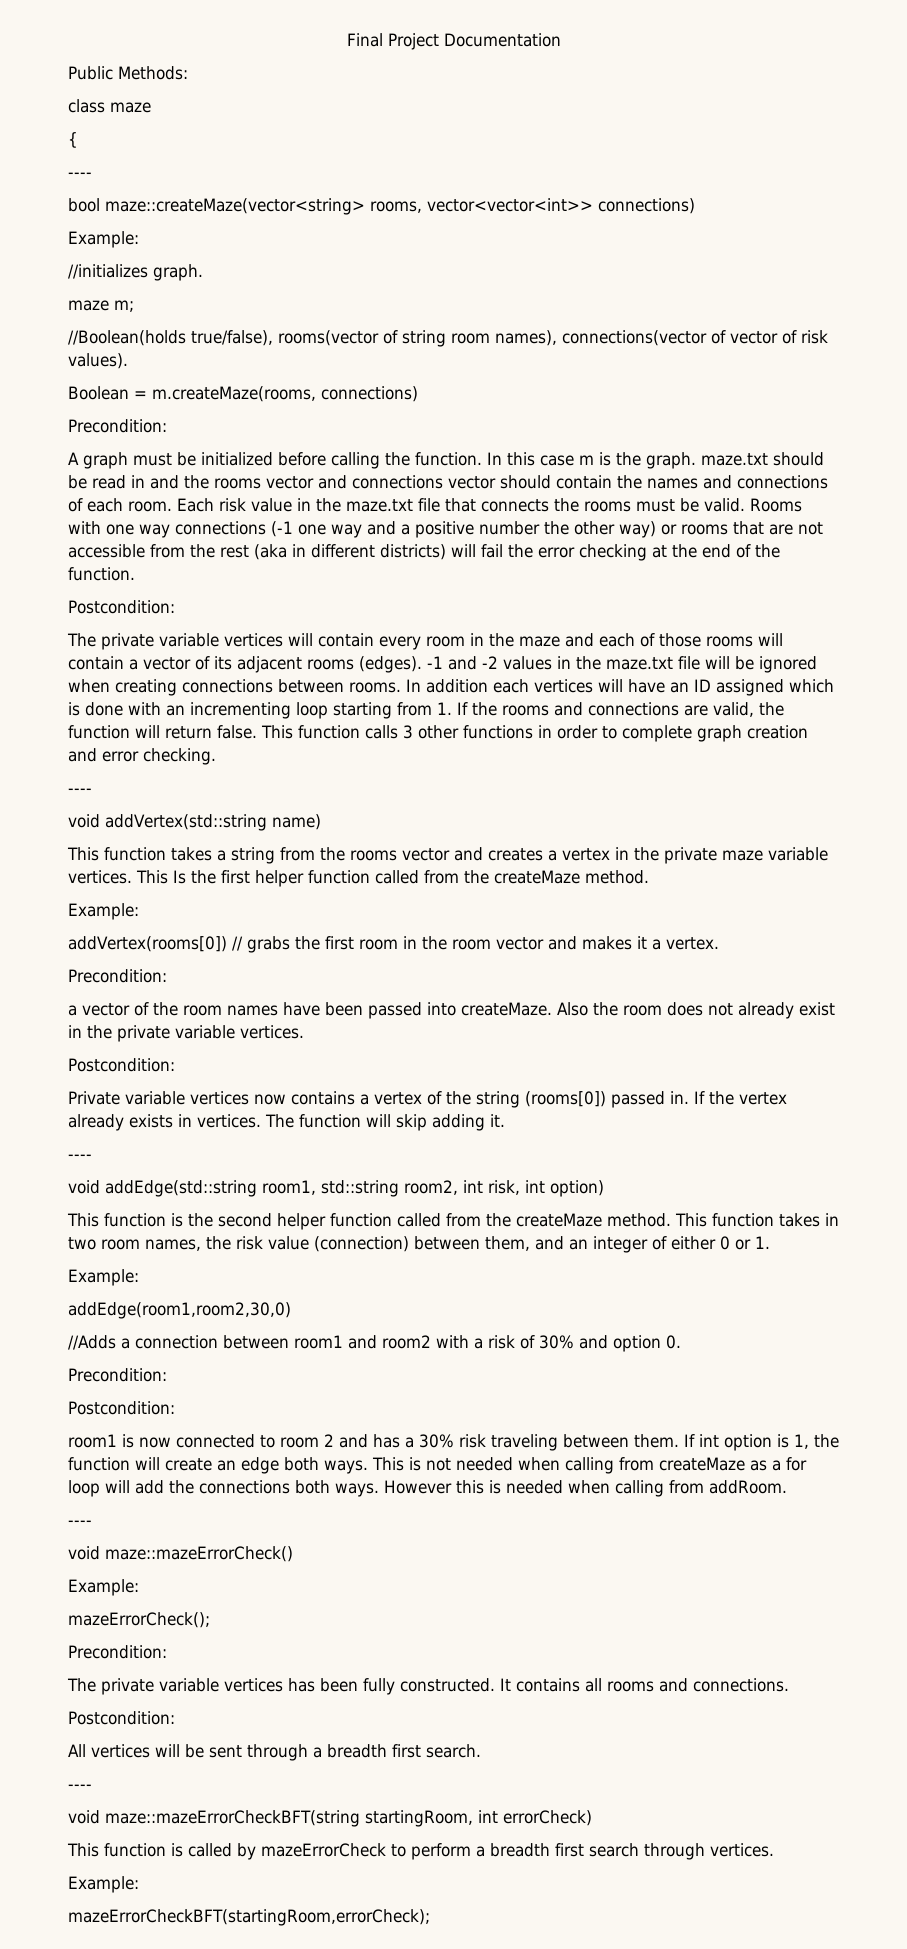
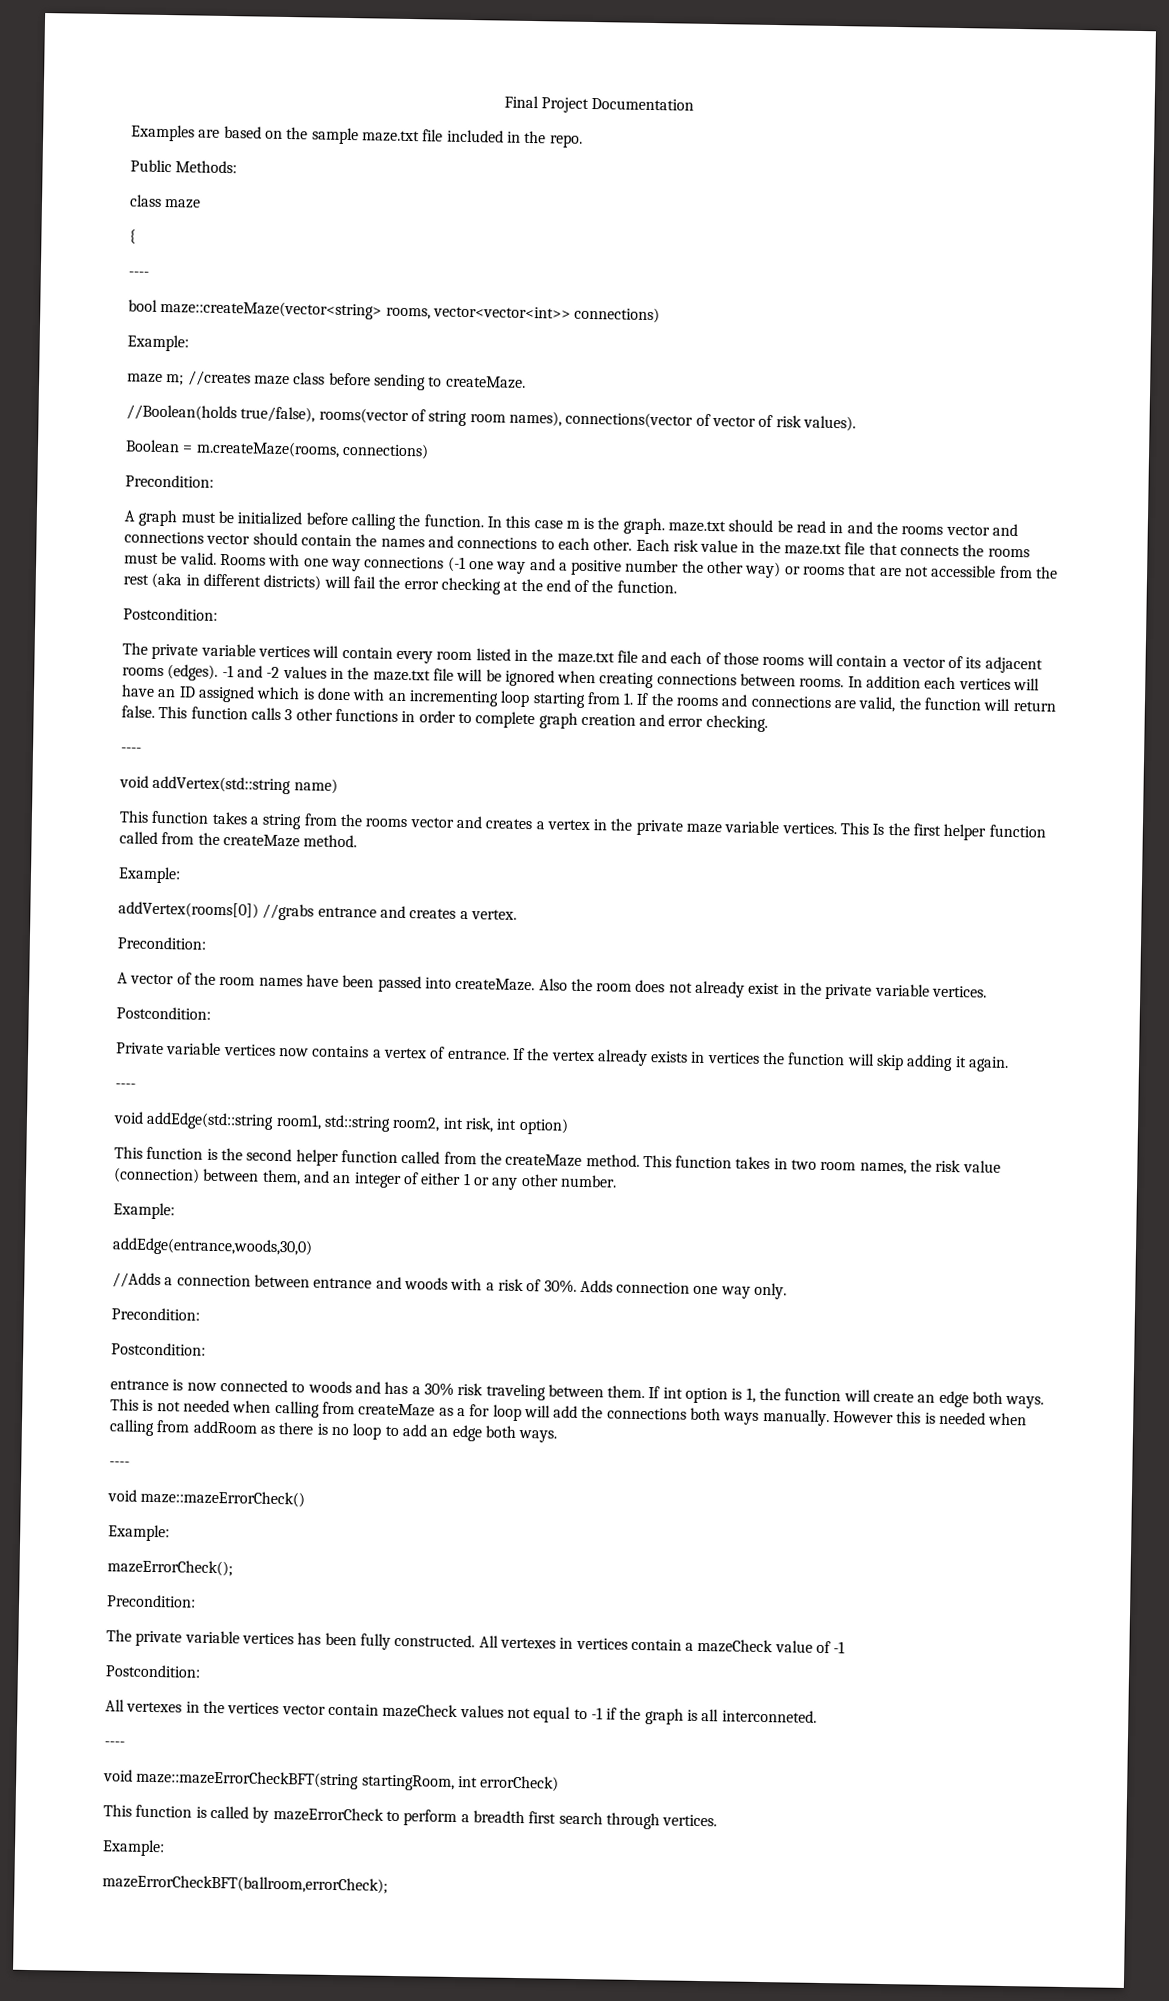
+ Examples are based on the sample maze.txt file included in the repo.
- //initializes graph.
- maze m;
+ maze m; //creates maze class before sending to createMaze.
- In this case m is the graph. maze.txt should be read in and the rooms vector and connections vector should contain the names and connections of each room.
+ In this case m is the graph. maze.txt should be read in and the rooms vector and connections vector should contain the names and connections to each other.
- The private variable vertices will contain every room in the maze and each of those rooms will contain a vector of its adjacent rooms (edges).
+ The private variable vertices will contain every room listed in the maze.txt file and each of those rooms will contain a vector of its adjacent rooms (edges).
- addVertex(rooms[0]) // grabs the first room in the room vector and makes it a vertex.
+ addVertex(rooms[0]) //grabs entrance and creates a vertex.
- a vector of the room names have been passed into createMaze.
+ A vector of the room names have been passed into createMaze.
- Private variable vertices now contains a vertex of the string (rooms[0]) passed in.
+ Private variable vertices now contains a vertex of entrance.
- If the vertex already exists in vertices. The function will skip adding it.
+ If the vertex already exists in vertices the function will skip adding it again.
- This function takes in two room names, the risk value (connection) between them, and an integer of either 0 or 1.
+ This function takes in two room names, the risk value (connection) between them, and an integer of either 1 or any other number.
  Example:
- addEdge(room1,room2,30,0)
+ addEdge(entrance,woods,30,0)
- //Adds a connection between room1 and room2 with a risk of 30% and option 0.
+ //Adds a connection between entrance and woods with a risk of 30%. Adds connection one way only.
- room1 is now connected to room 2 and has a 30% risk traveling between them.
+ entrance is now connected to woods and has a 30% risk traveling between them.
- This is not needed when calling from createMaze as a for loop will add the connections both ways.
+ This is not needed when calling from createMaze as a for loop will add the connections both ways manually.
- However this is needed when calling from addRoom.
+ However this is needed when calling from addRoom as there is no loop to add an edge both ways.
- It contains all rooms and connections.
+ All vertexes in vertices contain a mazeCheck value of -1
  Postcondition:
- All vertices will be sent through a breadth first search.
+ All vertexes in the vertices vector contain mazeCheck values not equal to -1 if the graph is all interconneted.
- mazeErrorCheckBFT(startingRoom,errorCheck);
+ mazeErrorCheckBFT(ballroom,errorCheck);

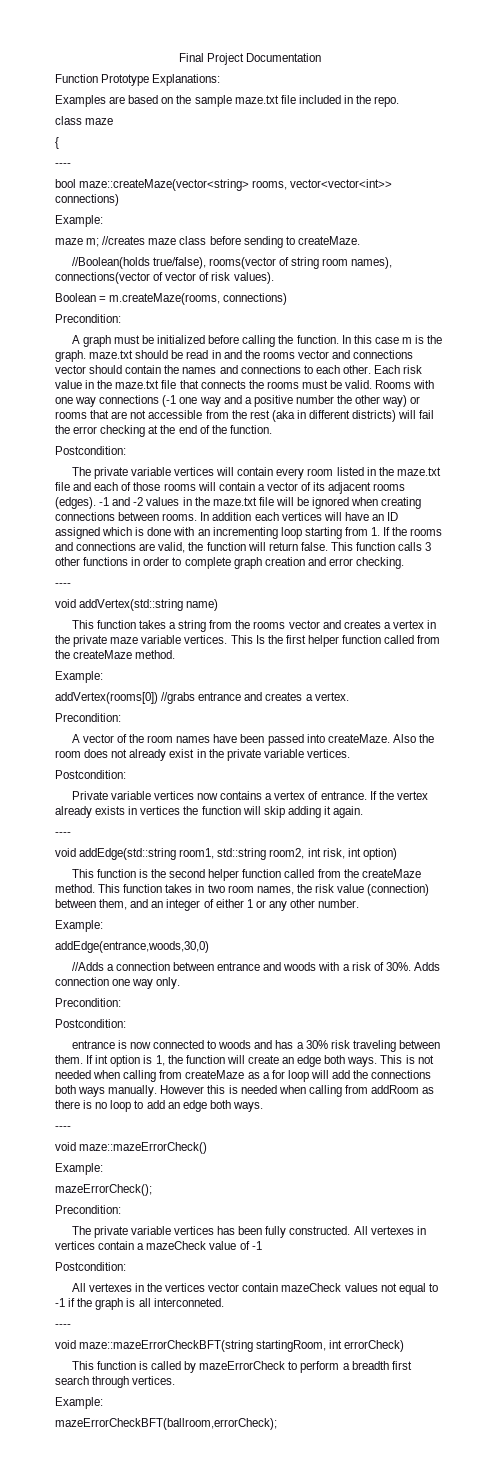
+ Function Prototype Explanations:
- Public Methods:

